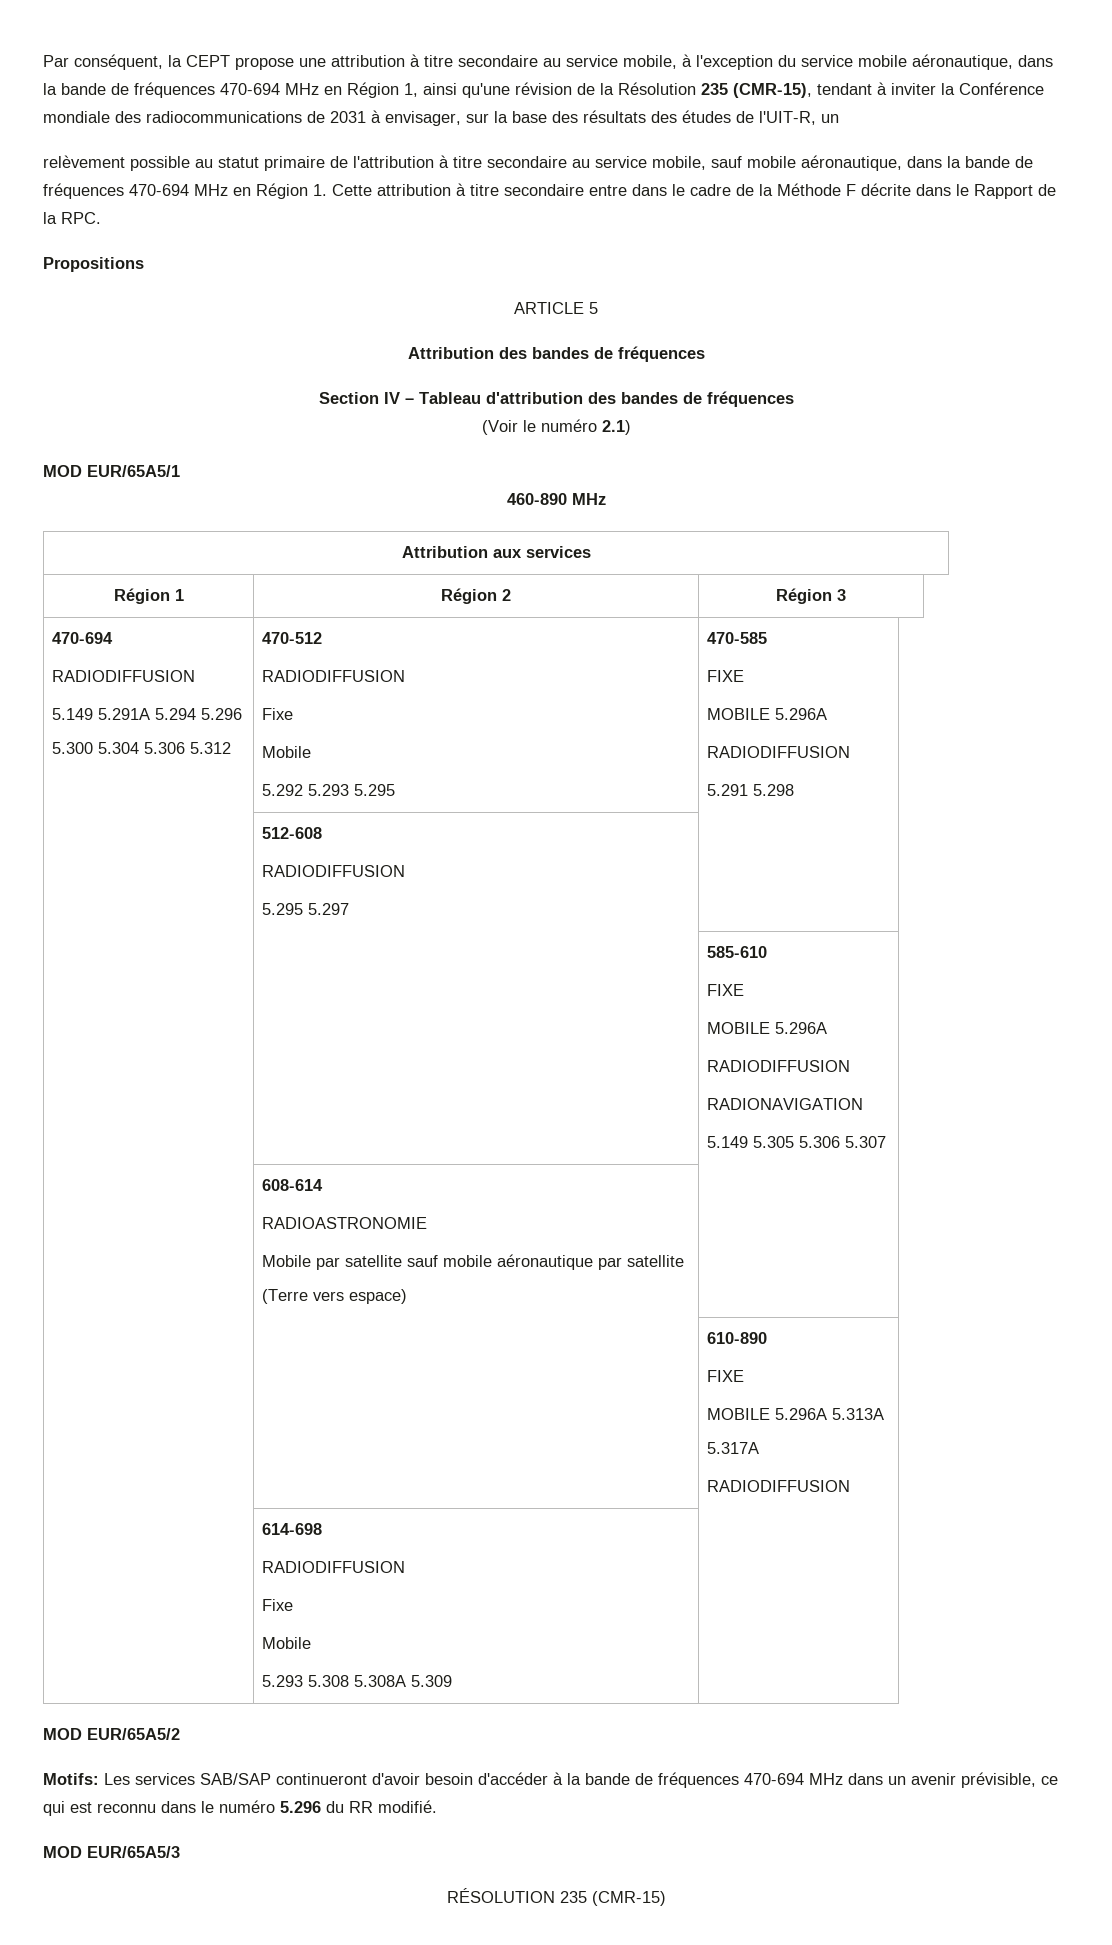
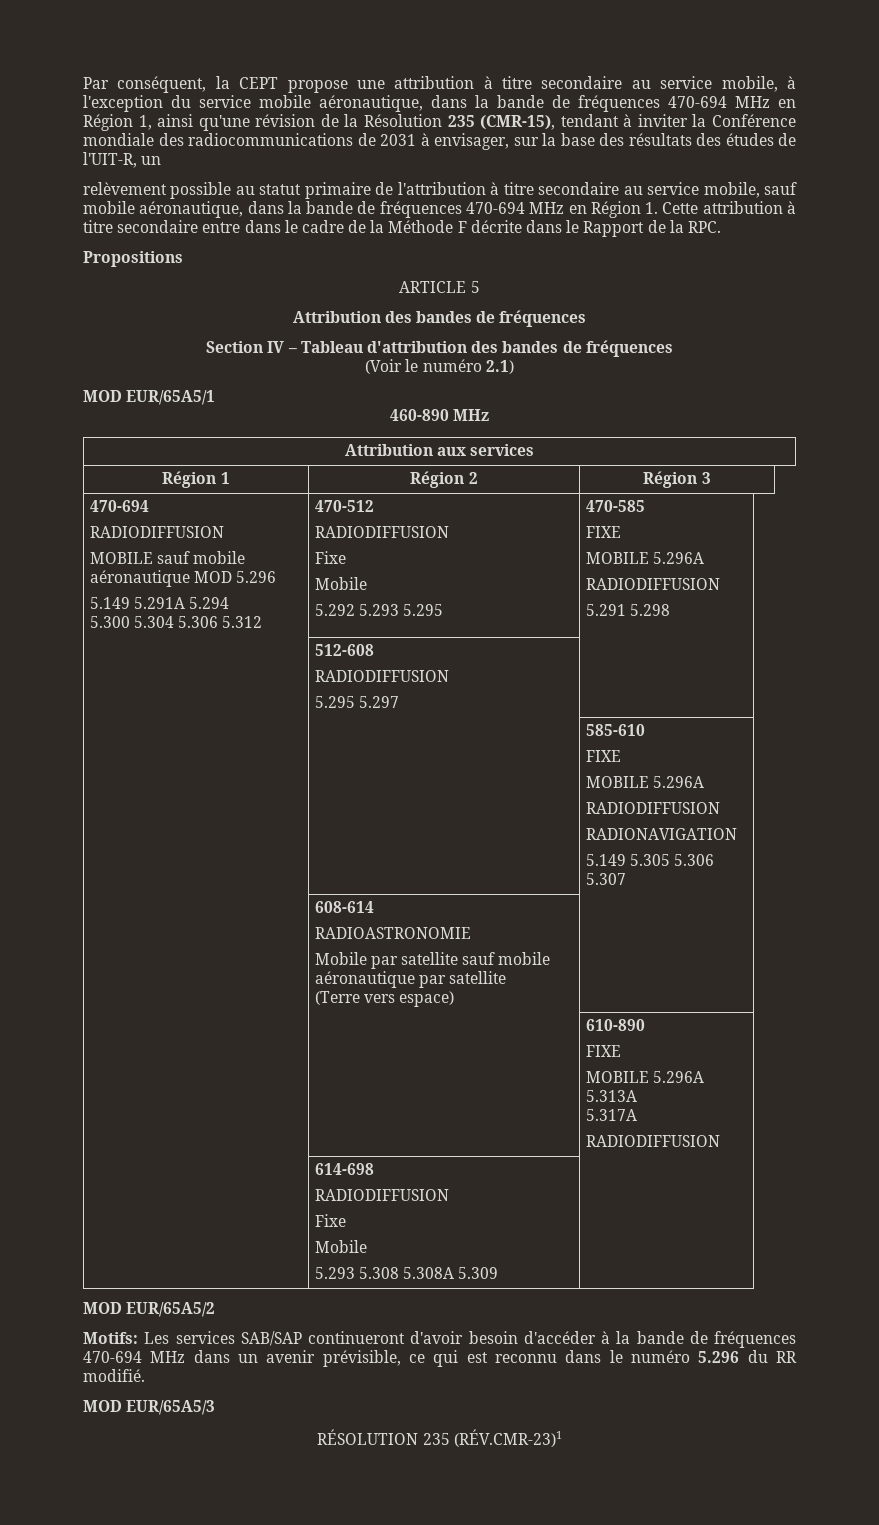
  Région 1 | Région 2 | Région 3
  470-694
  RADIODIFFUSION
- 5.149 5.291A 5.294 5.296
+ MOBILE sauf mobile aéronautique MOD 5.296
+ 5.149 5.291A 5.294
- RÉSOLUTION 235 (CMR-15)
+ RÉSOLUTION 235 (RÉV.CMR-23)1

